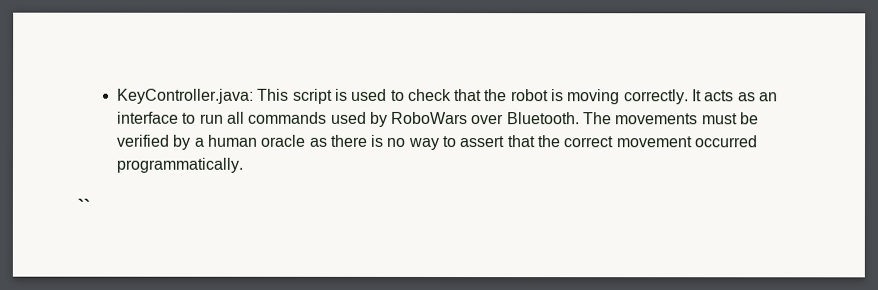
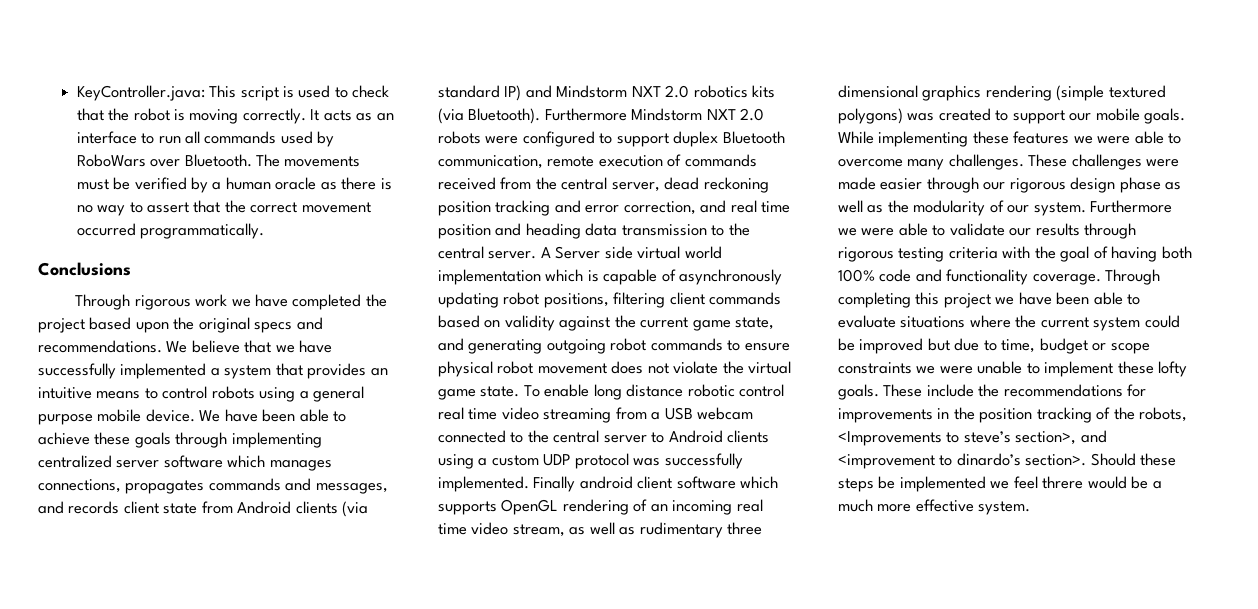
- ``
+ Conclusions
+ Through rigorous work we have completed the project based upon the original specs and recommendations. We believe that we have successfully implemented a system that provides an intuitive means to control robots using a general purpose mobile device. We have been able to achieve these goals through implementing centralized server software which manages connections, propagates commands and messages, and records client state from Android clients (via standard IP) and Mindstorm NXT 2.0 robotics kits (via Bluetooth). Furthermore Mindstorm NXT 2.0 robots were configured to support duplex Bluetooth communication, remote execution of commands received from the central server, dead reckoning position tracking and error correction, and real time position and heading data transmission to the central server. A Server side virtual world implementation which is capable of asynchronously updating robot positions, filtering client commands based on validity against the current game state, and generating outgoing robot commands to ensure physical robot movement does not violate the virtual game state. To enable long distance robotic control real time video streaming from a USB webcam connected to the central server to Android clients using a custom UDP protocol was successfully implemented. Finally android client software which supports OpenGL rendering of an incoming real time video stream, as well as rudimentary three dimensional graphics rendering (simple textured polygons) was created to support our mobile goals. While implementing these features we were able to overcome many challenges. These challenges were made easier through our rigorous design phase as well as the modularity of our system. Furthermore we were able to validate our results through rigorous testing criteria with the goal of having both 100% code and functionality coverage. Through completing this project we have been able to evaluate situations where the current system could be improved but due to time, budget or scope constraints we were unable to implement these lofty goals. These include the recommendations for improvements in the position tracking of the robots, <Improvements to steve’s section>, and <improvement to dinardo’s section>. Should these steps be implemented we feel threre would be a much more effective system.

